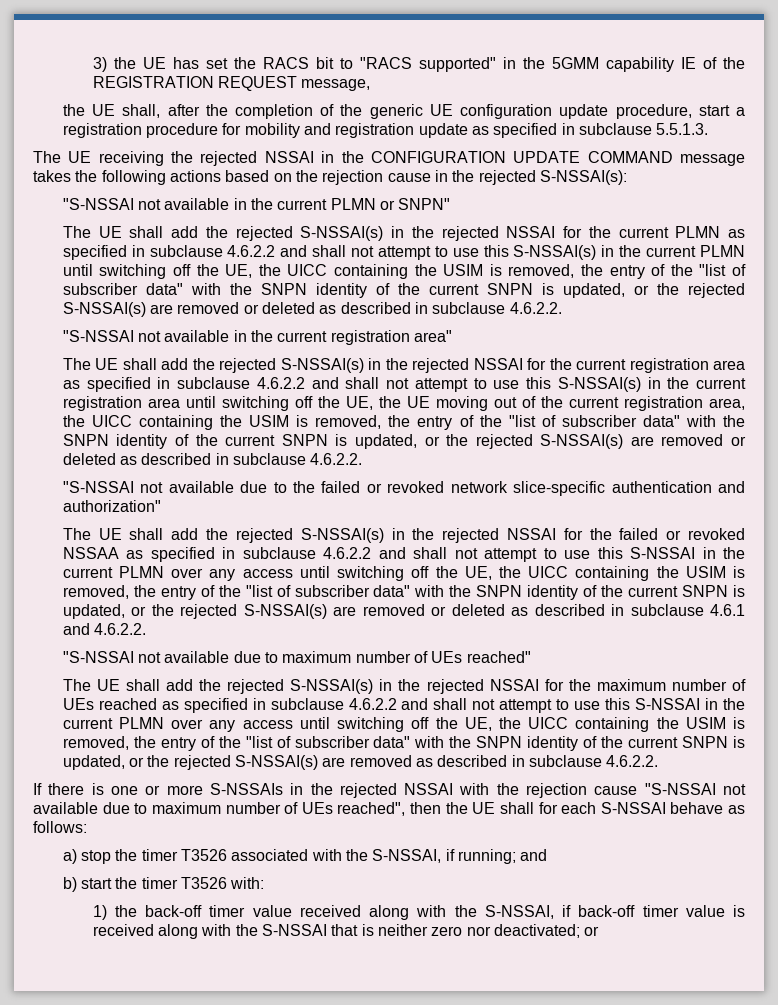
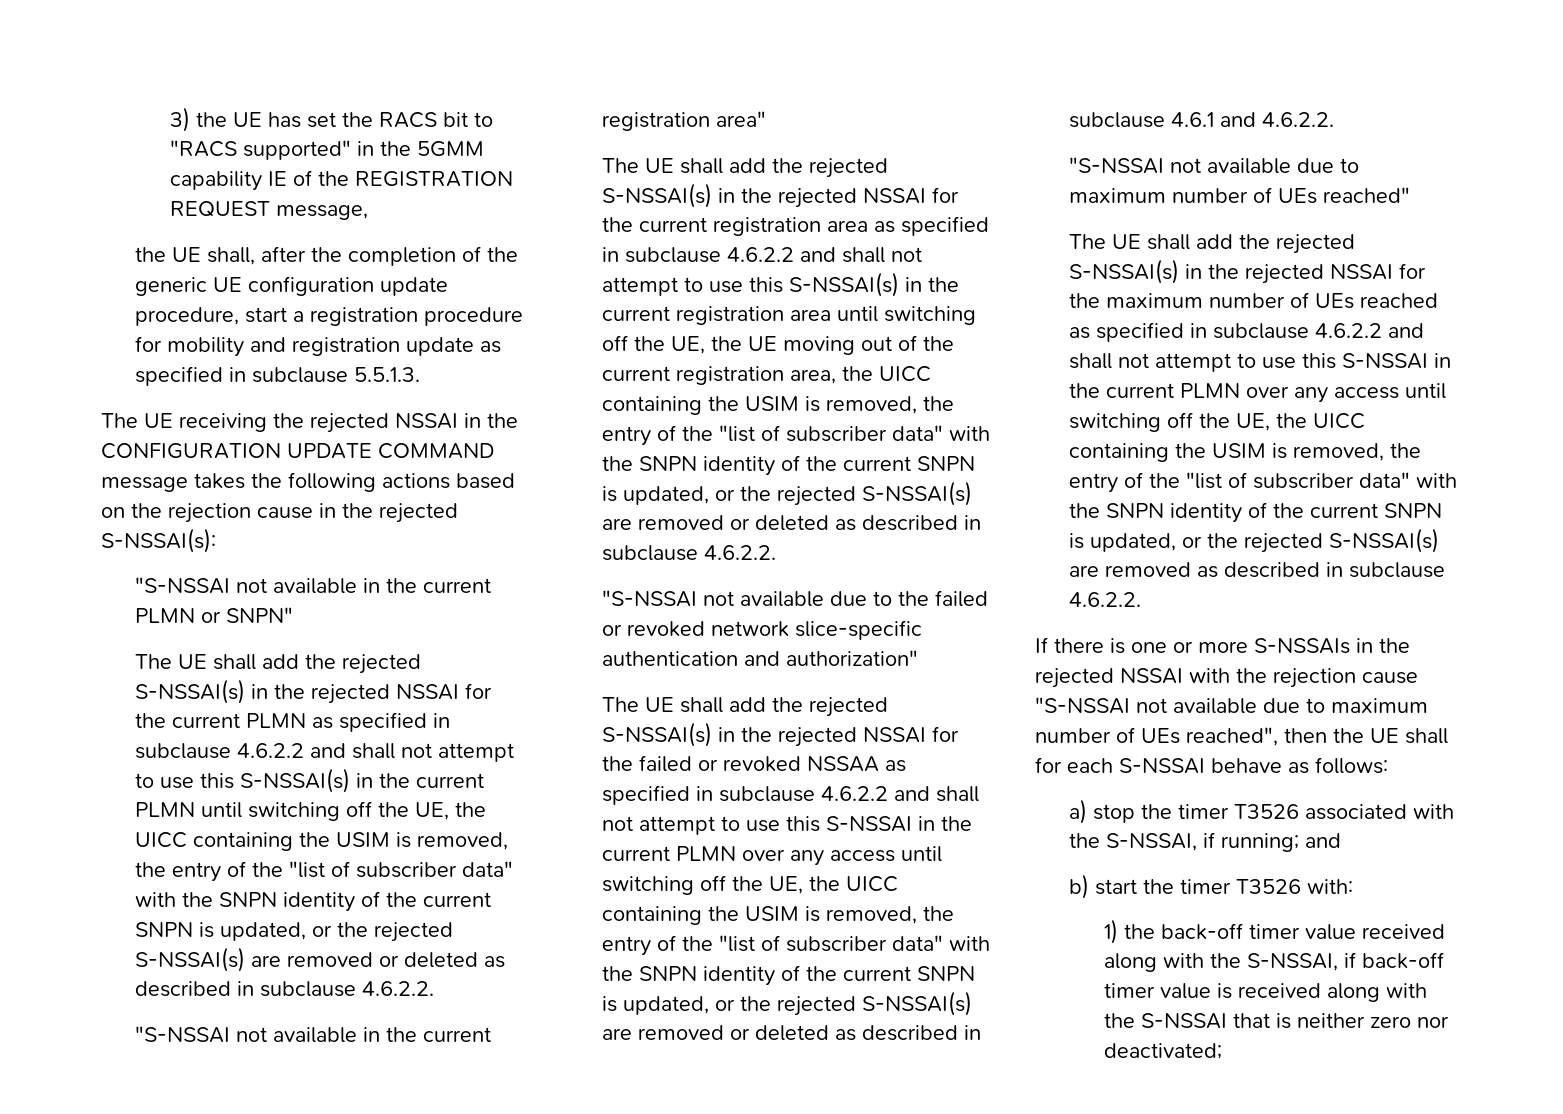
- 1) the back-off timer value received along with the S-NSSAI, if back-off timer value is received along with the S-NSSAI that is neither zero nor deactivated; or
+ 1) the back-off timer value received along with the S-NSSAI, if back-off timer value is received along with the S-NSSAI that is neither zero nor deactivated;

